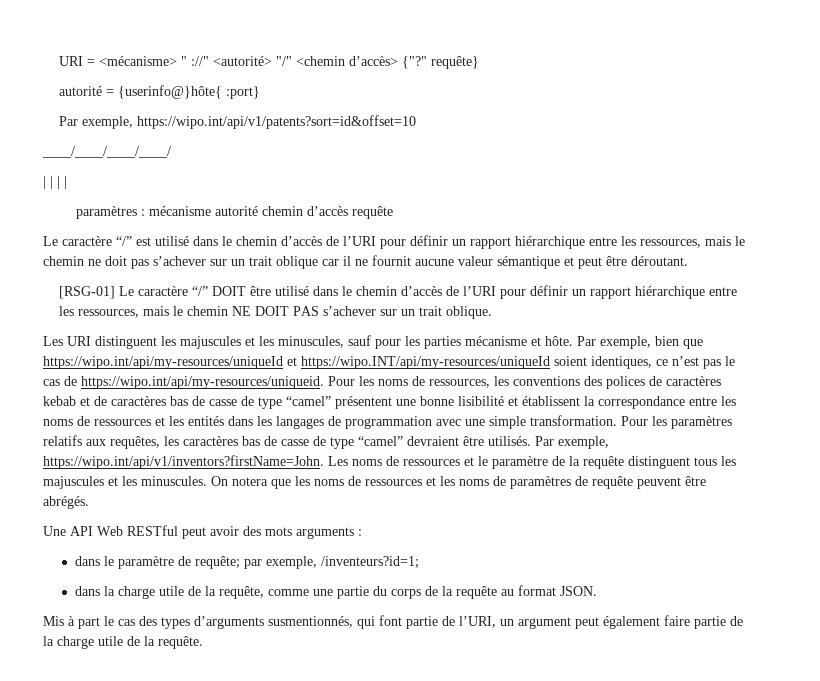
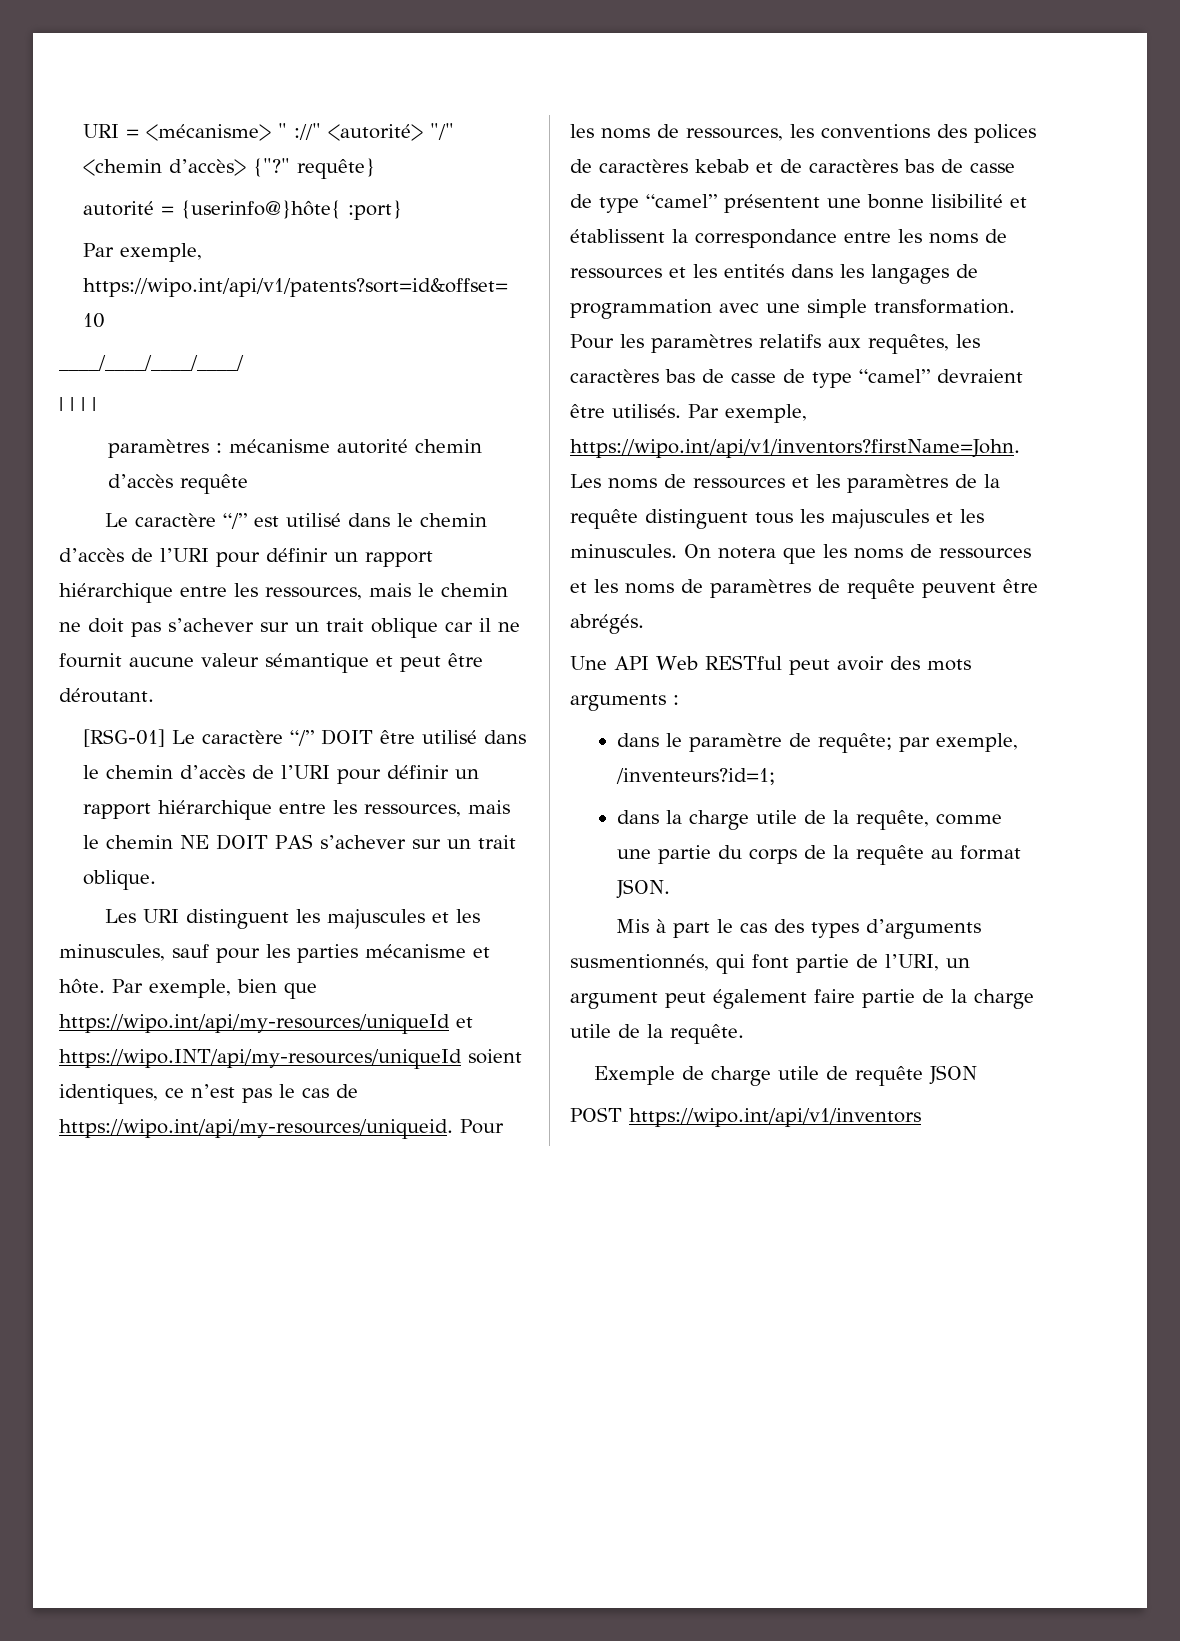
- Par exemple, https://wipo.int/api/v1/inventors?firstName=John. Les noms de ressources et le paramètre de la requête distinguent tous les majuscules et les minuscules.
+ Par exemple, https://wipo.int/api/v1/inventors?firstName=John. Les noms de ressources et les paramètres de la requête distinguent tous les majuscules et les minuscules.
+ Exemple de charge utile de requête JSON
+ POST https://wipo.int/api/v1/inventors

